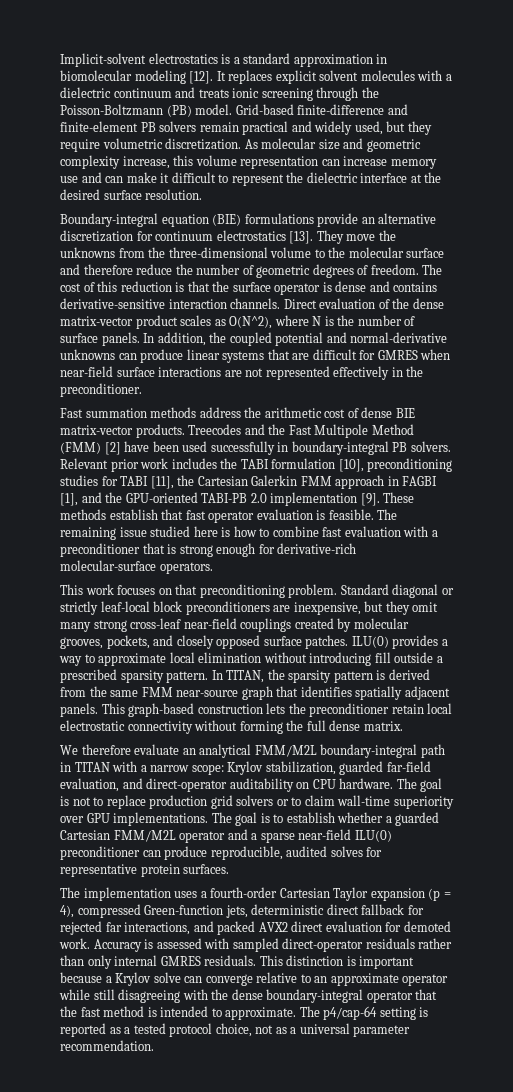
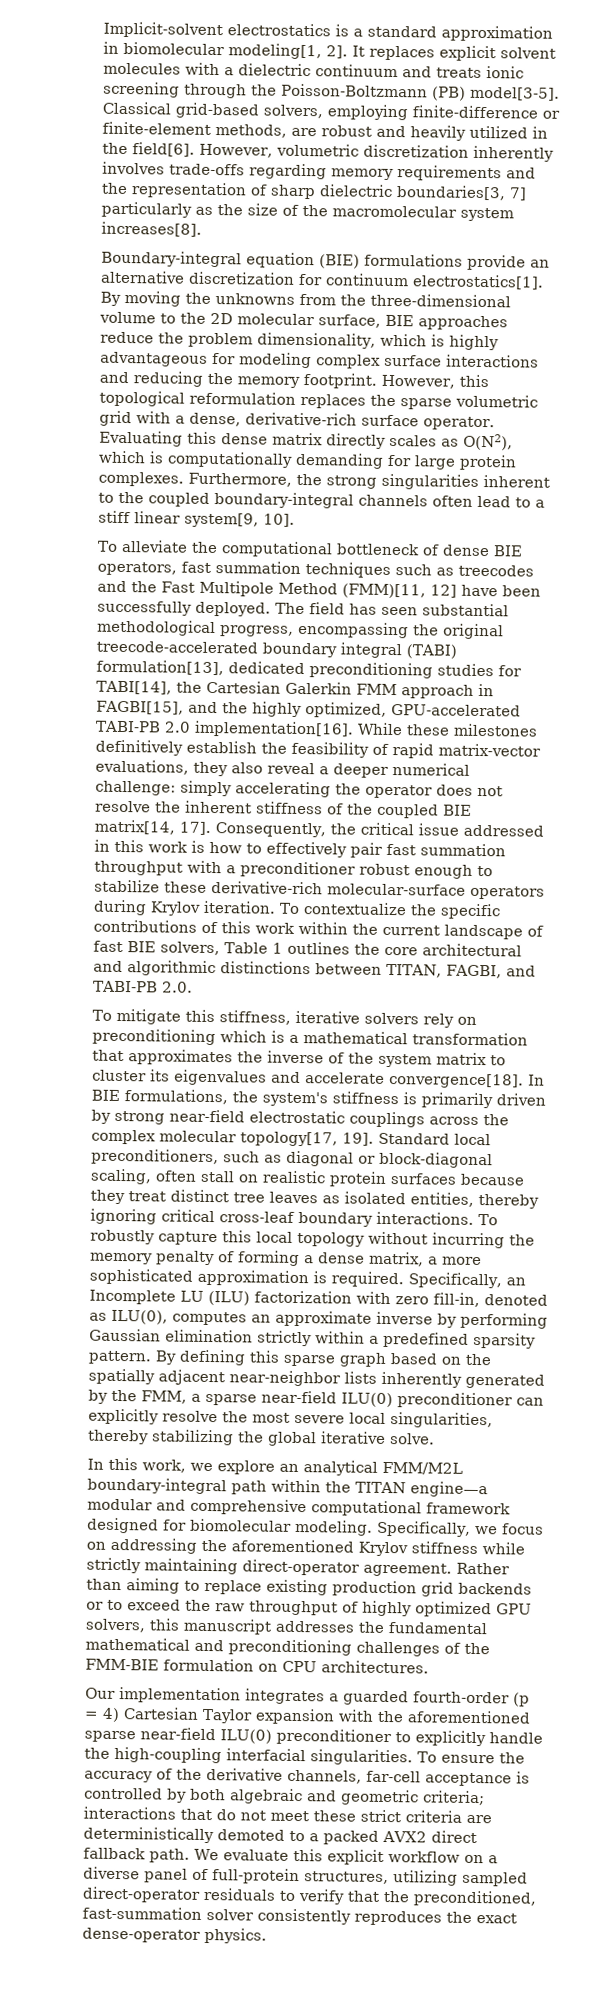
- Implicit-solvent electrostatics is a standard approximation in biomolecular modeling [12].
+ Implicit-solvent electrostatics is a standard approximation in biomolecular modeling[1, 2].
- It replaces explicit solvent molecules with a dielectric continuum and treats ionic screening through the Poisson-Boltzmann (PB) model. Grid-based finite-difference and finite-element PB solvers remain practical and widely used, but they require volumetric discretization. As molecular size and geometric complexity increase, this volume representation can increase memory use and can make it difficult to represent the dielectric interface at the desired surface resolution.
+ It replaces explicit solvent molecules with a dielectric continuum and treats ionic screening through the Poisson-Boltzmann (PB) model[3-5]. Classical grid-based solvers, employing finite-difference or finite-element methods, are robust and heavily utilized in the field[6]. However, volumetric discretization inherently involves trade-offs regarding memory requirements and the representation of sharp dielectric boundaries[3, 7] particularly as the size of the macromolecular system increases[8].
- Boundary-integral equation (BIE) formulations provide an alternative discretization for continuum electrostatics [13]. They move the unknowns from the three-dimensional volume to the molecular surface and therefore reduce the number of geometric degrees of freedom. The cost of this reduction is that the surface operator is dense and contains derivative-sensitive interaction channels. Direct evaluation of the dense matrix-vector product scales as O(N^2), where N is the number of surface panels. In addition, the coupled potential and normal-derivative unknowns can produce linear systems that are difficult for GMRES when near-field surface interactions are not represented effectively in the preconditioner.
- Fast summation methods address the arithmetic cost of dense BIE matrix-vector products. Treecodes and the Fast Multipole Method (FMM) [2] have been used successfully in boundary-integral PB solvers. Relevant prior work includes the TABI formulation [10], preconditioning studies for TABI [11], the Cartesian Galerkin FMM approach in FAGBI [1], and the GPU-oriented TABI-PB 2.0 implementation [9]. These methods establish that fast operator evaluation is feasible. The remaining issue studied here is how to combine fast evaluation with a preconditioner that is strong enough for derivative-rich molecular-surface operators.
- This work focuses on that preconditioning problem. Standard diagonal or strictly leaf-local block preconditioners are inexpensive, but they omit many strong cross-leaf near-field couplings created by molecular grooves, pockets, and closely opposed surface patches. ILU(0) provides a way to approximate local elimination without introducing fill outside a prescribed sparsity pattern. In TITAN, the sparsity pattern is derived from the same FMM near-source graph that identifies spatially adjacent panels. This graph-based construction lets the preconditioner retain local electrostatic connectivity without forming the full dense matrix.
- We therefore evaluate an analytical FMM/M2L boundary-integral path in TITAN with a narrow scope: Krylov stabilization, guarded far-field evaluation, and direct-operator auditability on CPU hardware. The goal is not to replace production grid solvers or to claim wall-time superiority over GPU implementations. The goal is to establish whether a guarded Cartesian FMM/M2L operator and a sparse near-field ILU(0) preconditioner can produce reproducible, audited solves for representative protein surfaces.
- The implementation uses a fourth-order Cartesian Taylor expansion (p = 4), compressed Green-function jets, deterministic direct fallback for rejected far interactions, and packed AVX2 direct evaluation for demoted work. Accuracy is assessed with sampled direct-operator residuals rather than only internal GMRES residuals. This distinction is important because a Krylov solve can converge relative to an approximate operator while still disagreeing with the dense boundary-integral operator that the fast method is intended to approximate. The p4/cap-64 setting is reported as a tested protocol choice, not as a universal parameter recommendation.
+ Boundary-integral equation (BIE) formulations provide an alternative discretization for continuum electrostatics[1]. By moving the unknowns from the three-dimensional volume to the 2D molecular surface, BIE approaches reduce the problem dimensionality, which is highly advantageous for modeling complex surface interactions and reducing the memory footprint. However, this topological reformulation replaces the sparse volumetric grid with a dense, derivative-rich surface operator. Evaluating this dense matrix directly scales as O(N2), which is computationally demanding for large protein complexes. Furthermore, the strong singularities inherent to the coupled boundary-integral channels often lead to a stiff linear system[9, 10].
+ To alleviate the computational bottleneck of dense BIE operators, fast summation techniques such as treecodes and the Fast Multipole Method (FMM)[11, 12] have been successfully deployed. The field has seen substantial methodological progress, encompassing the original treecode-accelerated boundary integral (TABI) formulation[13], dedicated preconditioning studies for TABI[14], the Cartesian Galerkin FMM approach in FAGBI[15], and the highly optimized, GPU-accelerated TABI-PB 2.0 implementation[16]. While these milestones definitively establish the feasibility of rapid matrix-vector evaluations, they also reveal a deeper numerical challenge: simply accelerating the operator does not resolve the inherent stiffness of the coupled BIE matrix[14, 17]. Consequently, the critical issue addressed in this work is how to effectively pair fast summation throughput with a preconditioner robust enough to stabilize these derivative-rich molecular-surface operators during Krylov iteration. To contextualize the specific contributions of this work within the current landscape of fast BIE solvers, Table 1 outlines the core architectural and algorithmic distinctions between TITAN, FAGBI, and TABI-PB 2.0.
+ To mitigate this stiffness, iterative solvers rely on preconditioning which is a mathematical transformation that approximates the inverse of the system matrix to cluster its eigenvalues and accelerate convergence[18]. In BIE formulations, the system's stiffness is primarily driven by strong near-field electrostatic couplings across the complex molecular topology[17, 19]. Standard local preconditioners, such as diagonal or block-diagonal scaling, often stall on realistic protein surfaces because they treat distinct tree leaves as isolated entities, thereby ignoring critical cross-leaf boundary interactions. To robustly capture this local topology without incurring the memory penalty of forming a dense matrix, a more sophisticated approximation is required. Specifically, an Incomplete LU (ILU) factorization with zero fill-in, denoted as ILU(0), computes an approximate inverse by performing Gaussian elimination strictly within a predefined sparsity pattern. By defining this sparse graph based on the spatially adjacent near-neighbor lists inherently generated by the FMM, a sparse near-field ILU(0) preconditioner can explicitly resolve the most severe local singularities, thereby stabilizing the global iterative solve.
+ In this work, we explore an analytical FMM/M2L boundary-integral path within the TITAN engine—a modular and comprehensive computational framework designed for biomolecular modeling. Specifically, we focus on addressing the aforementioned Krylov stiffness while strictly maintaining direct-operator agreement. Rather than aiming to replace existing production grid backends or to exceed the raw throughput of highly optimized GPU solvers, this manuscript addresses the fundamental mathematical and preconditioning challenges of the FMM-BIE formulation on CPU architectures.
+ Our implementation integrates a guarded fourth-order (p = 4) Cartesian Taylor expansion with the aforementioned sparse near-field ILU(0) preconditioner to explicitly handle the high-coupling interfacial singularities. To ensure the accuracy of the derivative channels, far-cell acceptance is controlled by both algebraic and geometric criteria; interactions that do not meet these strict criteria are deterministically demoted to a packed AVX2 direct fallback path. We evaluate this explicit workflow on a diverse panel of full-protein structures, utilizing sampled direct-operator residuals to verify that the preconditioned, fast-summation solver consistently reproduces the exact dense-operator physics.

